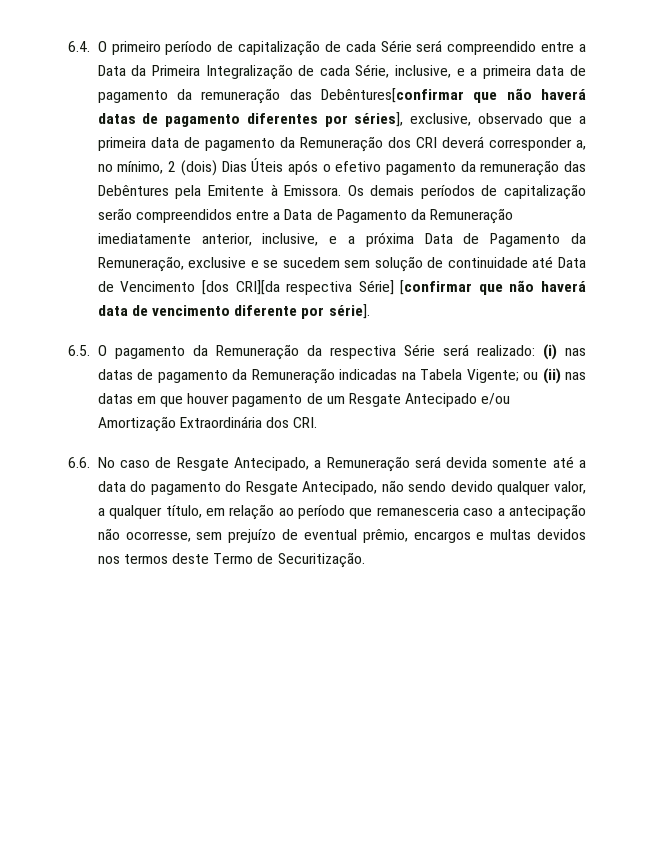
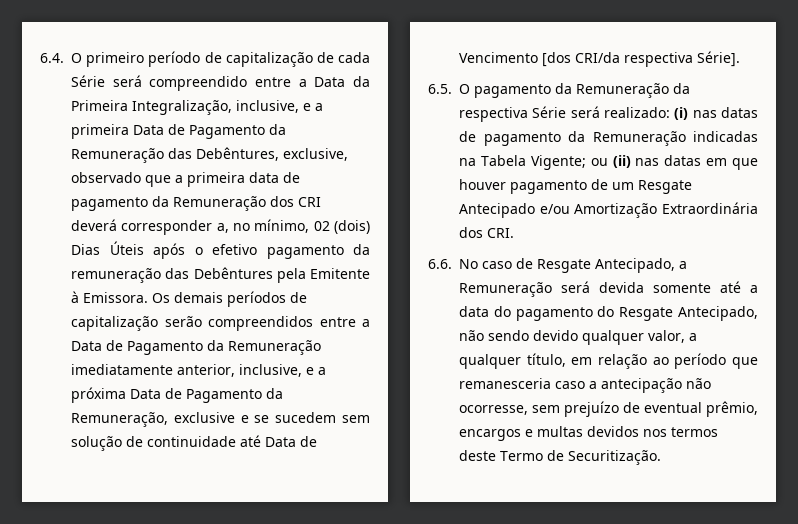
- 6.4. O primeiro período de capitalização de cada Série será compreendido entre a Data da Primeira Integralização de cada Série, inclusive, e a primeira data de pagamento da remuneração das Debêntures[confirmar que não haverá datas de pagamento diferentes por séries], exclusive, observado que a primeira data de pagamento da Remuneração dos CRI deverá corresponder a, no mínimo, 2 (dois) Dias Úteis após o efetivo pagamento da remuneração das Debêntures pela Emitente à Emissora.
+ 6.4. O primeiro período de capitalização de cada Série será compreendido entre a Data da Primeira Integralização, inclusive, e a primeira Data de Pagamento da Remuneração das Debêntures, exclusive, observado que a primeira data de pagamento da Remuneração dos CRI deverá corresponder a, no mínimo, 02 (dois) Dias Úteis após o efetivo pagamento da remuneração das Debêntures pela Emitente à Emissora.
- Os demais períodos de capitalização serão compreendidos entre a Data de Pagamento da Remuneração imediatamente anterior, inclusive, e a próxima Data de Pagamento da Remuneração, exclusive e se sucedem sem solução de continuidade até Data de Vencimento [dos CRI][da respectiva Série] [confirmar que não haverá data de vencimento diferente por série].
+ Os demais períodos de capitalização serão compreendidos entre a Data de Pagamento da Remuneração imediatamente anterior, inclusive, e a próxima Data de Pagamento da Remuneração, exclusive e se sucedem sem solução de continuidade até Data de Vencimento [dos CRI/da respectiva Série].

